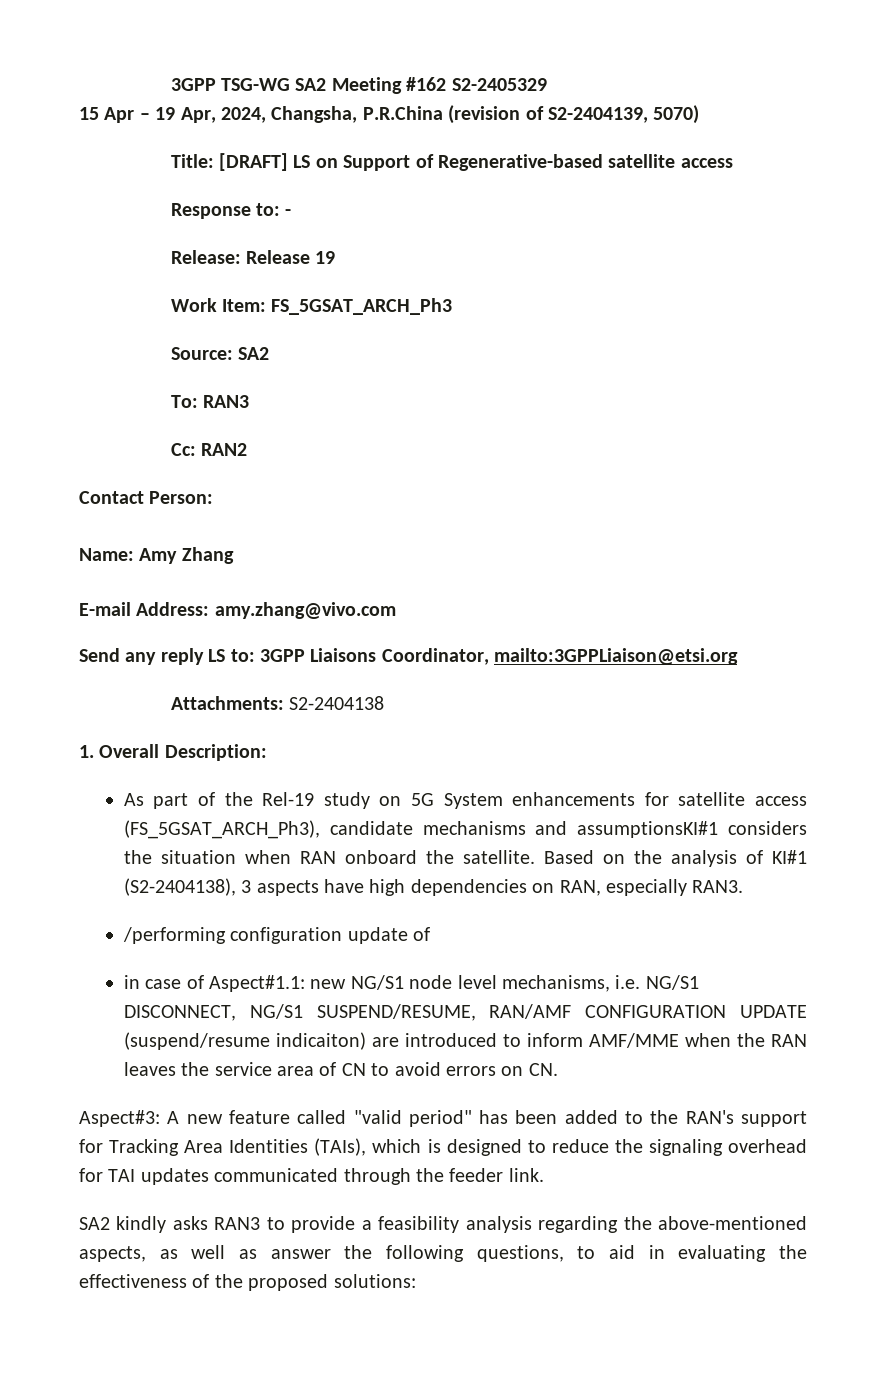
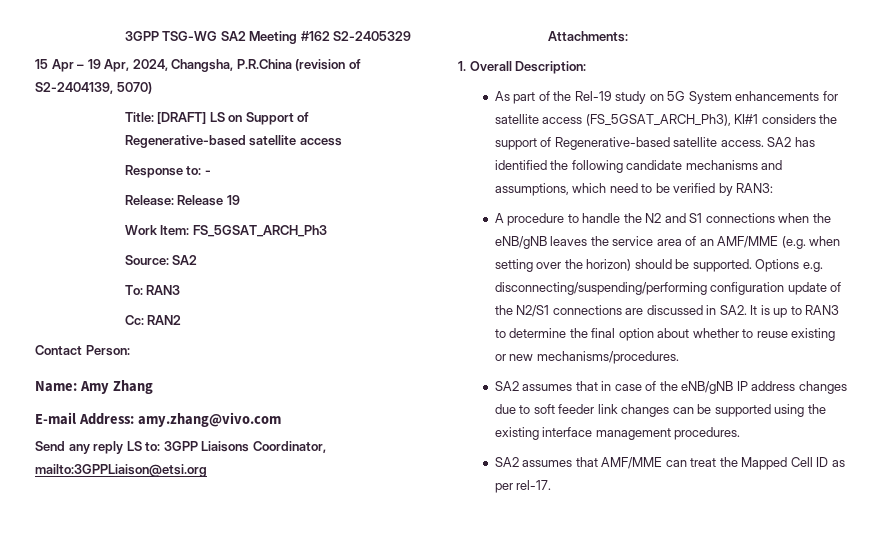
- Attachments: S2-2404138
+ Attachments:
- As part of the Rel-19 study on 5G System enhancements for satellite access (FS_5GSAT_ARCH_Ph3), candidate mechanisms and assumptionsKI#1 considers the situation when RAN onboard the satellite. Based on the analysis of KI#1 (S2-2404138), 3 aspects have high dependencies on RAN, especially RAN3.
- /performing configuration update of
- in case of Aspect#1.1: new NG/S1 node level mechanisms, i.e. NG/S1 DISCONNECT, NG/S1 SUSPEND/RESUME, RAN/AMF CONFIGURATION UPDATE (suspend/resume indicaiton) are introduced to inform AMF/MME when the RAN leaves the service area of CN to avoid errors on CN.
- Aspect#3: A new feature called "valid period" has been added to the RAN's support for Tracking Area Identities (TAIs), which is designed to reduce the signaling overhead for TAI updates communicated through the feeder link.
- SA2 kindly asks RAN3 to provide a feasibility analysis regarding the above-mentioned aspects, as well as answer the following questions, to aid in evaluating the effectiveness of the proposed solutions:
+ As part of the Rel-19 study on 5G System enhancements for satellite access (FS_5GSAT_ARCH_Ph3), KI#1 considers the support of Regenerative-based satellite access. SA2 has identified the following candidate mechanisms and assumptions, which need to be verified by RAN3:
+ A procedure to handle the N2 and S1 connections when the eNB/gNB leaves the service area of an AMF/MME (e.g. when setting over the horizon) should be supported. Options e.g. disconnecting/suspending/performing configuration update of the N2/S1 connections are discussed in SA2. It is up to RAN3 to determine the final option about whether to reuse existing or new mechanisms/procedures.
+ SA2 assumes that in case of the eNB/gNB IP address changes due to soft feeder link changes can be supported using the existing interface management procedures.
+ SA2 assumes that AMF/MME can treat the Mapped Cell ID as per rel-17.

